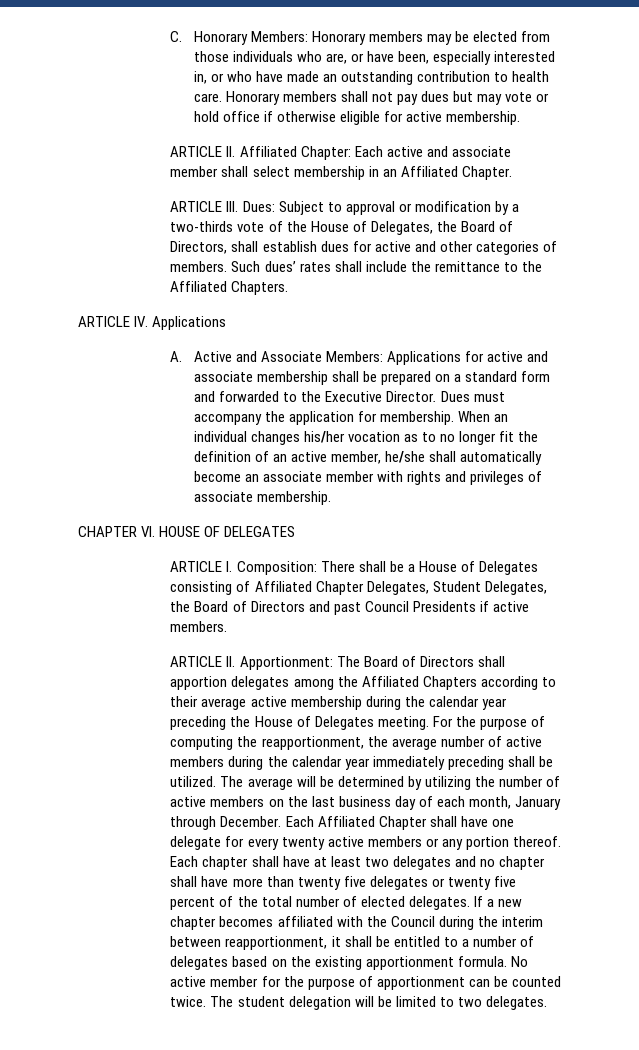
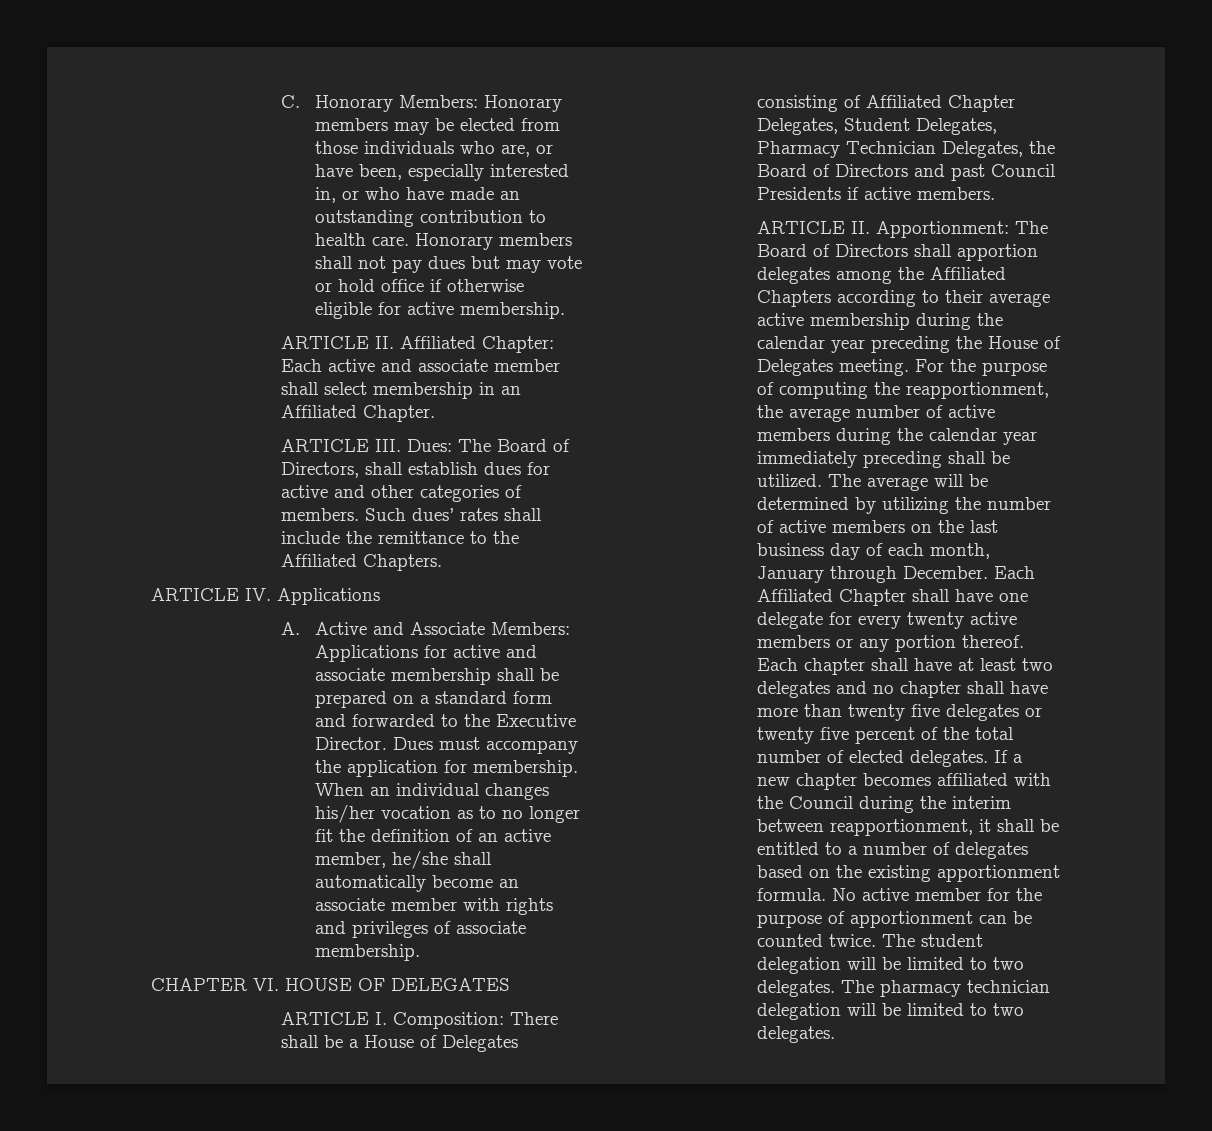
- ARTICLE III. Dues: Subject to approval or modification by a two-thirds vote of the House of Delegates, the Board of Directors, shall establish dues for active and other categories of members.
+ ARTICLE III. Dues: The Board of Directors, shall establish dues for active and other categories of members.
- ARTICLE I. Composition: There shall be a House of Delegates consisting of Affiliated Chapter Delegates, Student Delegates, the Board of Directors and past Council Presidents if active members.
+ ARTICLE I. Composition: There shall be a House of Delegates consisting of Affiliated Chapter Delegates, Student Delegates, Pharmacy Technician Delegates, the Board of Directors and past Council Presidents if active members.
+ The pharmacy technician delegation will be limited to two delegates.

